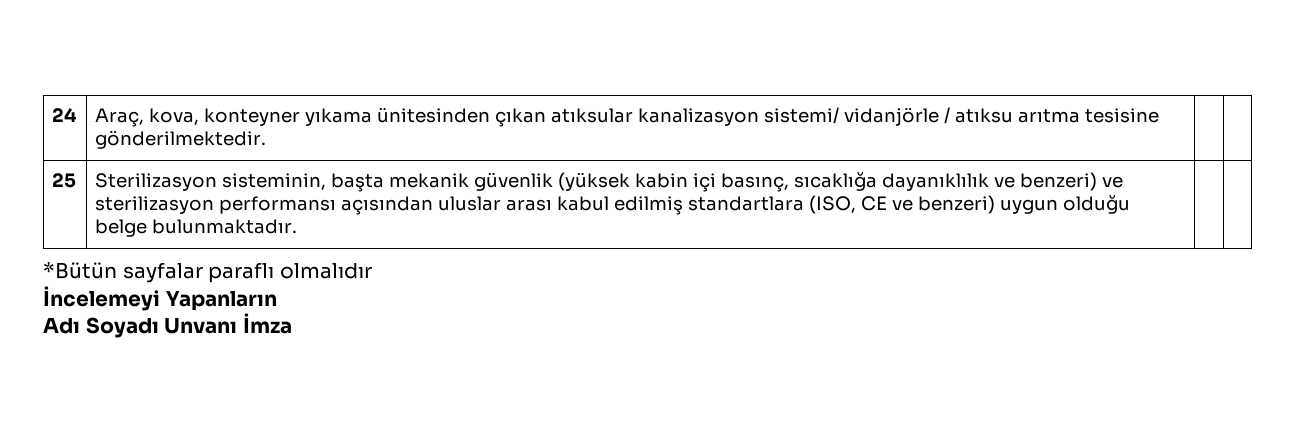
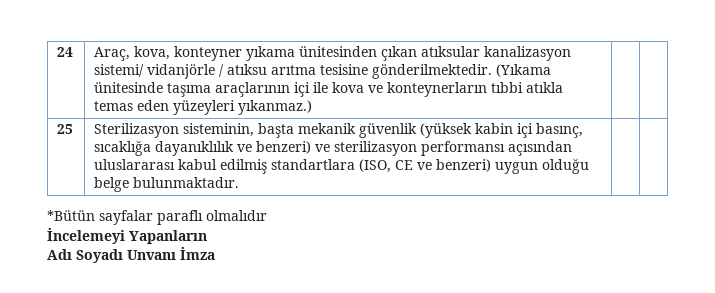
- 24 | Araç, kova, konteyner yıkama ünitesinden çıkan atıksular kanalizasyon sistemi/ vidanjörle / atıksu arıtma tesisine gönderilmektedir. | |
+ 24 | Araç, kova, konteyner yıkama ünitesinden çıkan atıksular kanalizasyon sistemi/ vidanjörle / atıksu arıtma tesisine gönderilmektedir. (Yıkama ünitesinde taşıma araçlarının içi ile kova ve konteynerların tıbbi atıkla temas eden yüzeyleri yıkanmaz.) | |
- 25 | Sterilizasyon sisteminin, başta mekanik güvenlik (yüksek kabin içi basınç, sıcaklığa dayanıklılık ve benzeri) ve sterilizasyon performansı açısından uluslar arası kabul edilmiş standartlara (ISO, CE ve benzeri) uygun olduğu belge bulunmaktadır. | |
+ 25 | Sterilizasyon sisteminin, başta mekanik güvenlik (yüksek kabin içi basınç, sıcaklığa dayanıklılık ve benzeri) ve sterilizasyon performansı açısından uluslararası kabul edilmiş standartlara (ISO, CE ve benzeri) uygun olduğu belge bulunmaktadır. | |

